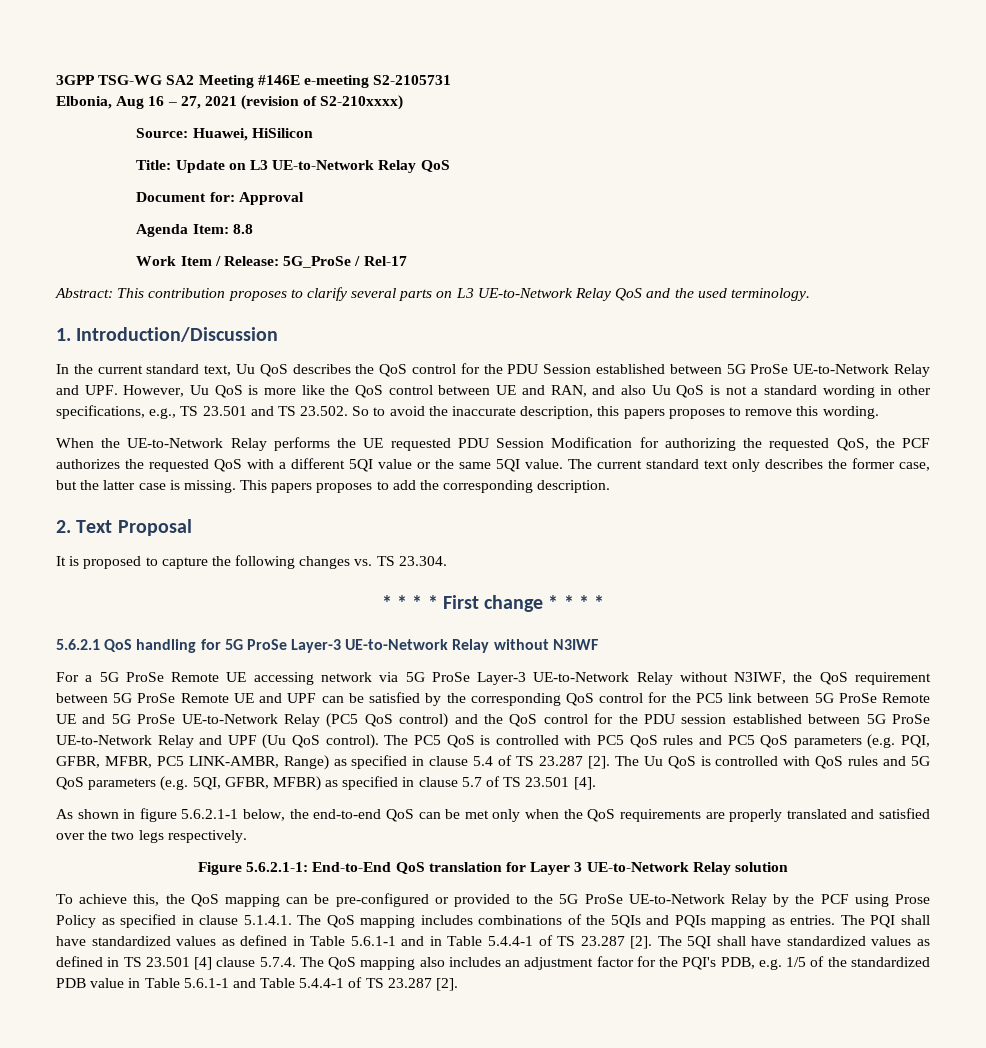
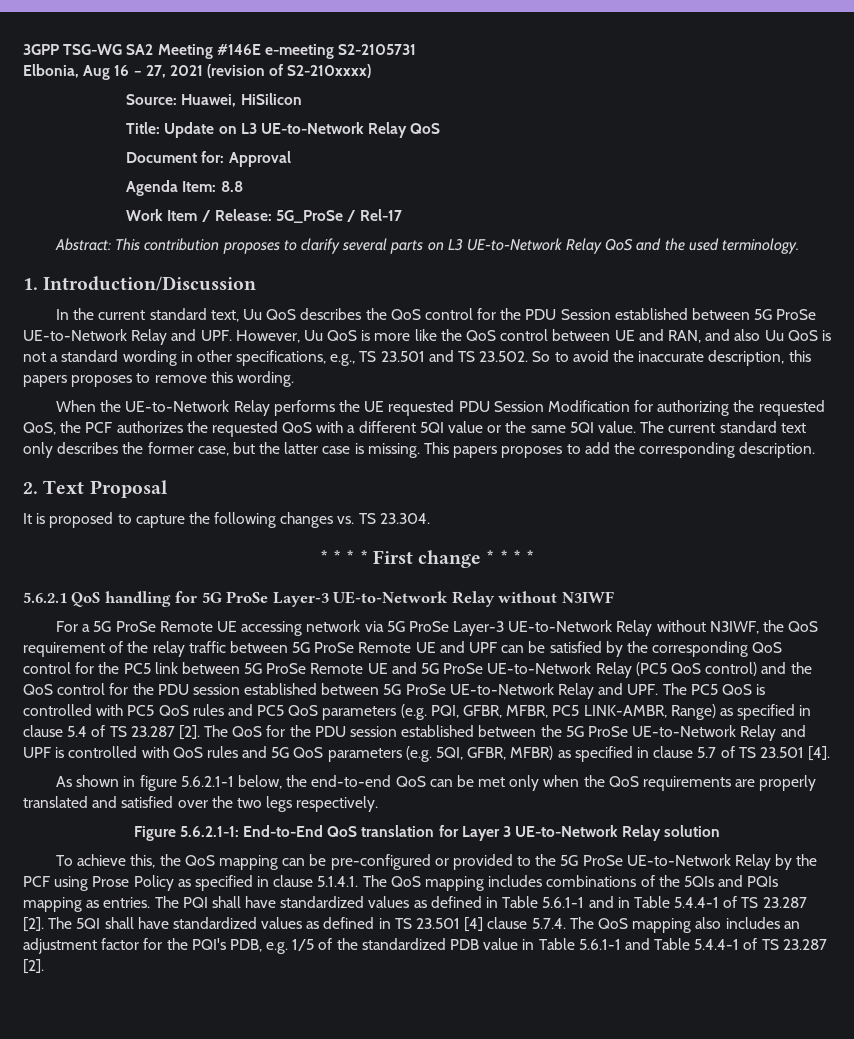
- For a 5G ProSe Remote UE accessing network via 5G ProSe Layer-3 UE-to-Network Relay without N3IWF, the QoS requirement between 5G ProSe Remote UE and UPF can be satisfied by the corresponding QoS control for the PC5 link between 5G ProSe Remote UE and 5G ProSe UE-to-Network Relay (PC5 QoS control) and the QoS control for the PDU session established between 5G ProSe UE-to-Network Relay and UPF (Uu QoS control). The PC5 QoS is controlled with PC5 QoS rules and PC5 QoS parameters (e.g. PQI, GFBR, MFBR, PC5 LINK-AMBR, Range) as specified in clause 5.4 of TS 23.287 [2].
+ For a 5G ProSe Remote UE accessing network via 5G ProSe Layer-3 UE-to-Network Relay without N3IWF, the QoS requirement of the relay traffic between 5G ProSe Remote UE and UPF can be satisfied by the corresponding QoS control for the PC5 link between 5G ProSe Remote UE and 5G ProSe UE-to-Network Relay (PC5 QoS control) and the QoS control for the PDU session established between 5G ProSe UE-to-Network Relay and UPF. The PC5 QoS is controlled with PC5 QoS rules and PC5 QoS parameters (e.g. PQI, GFBR, MFBR, PC5 LINK-AMBR, Range) as specified in clause 5.4 of TS 23.287 [2].
- The Uu QoS is controlled with QoS rules and 5G QoS parameters (e.g. 5QI, GFBR, MFBR) as specified in clause 5.7 of TS 23.501 [4].
+ The QoS for the PDU session established between the 5G ProSe UE-to-Network Relay and UPF is controlled with QoS rules and 5G QoS parameters (e.g. 5QI, GFBR, MFBR) as specified in clause 5.7 of TS 23.501 [4].

